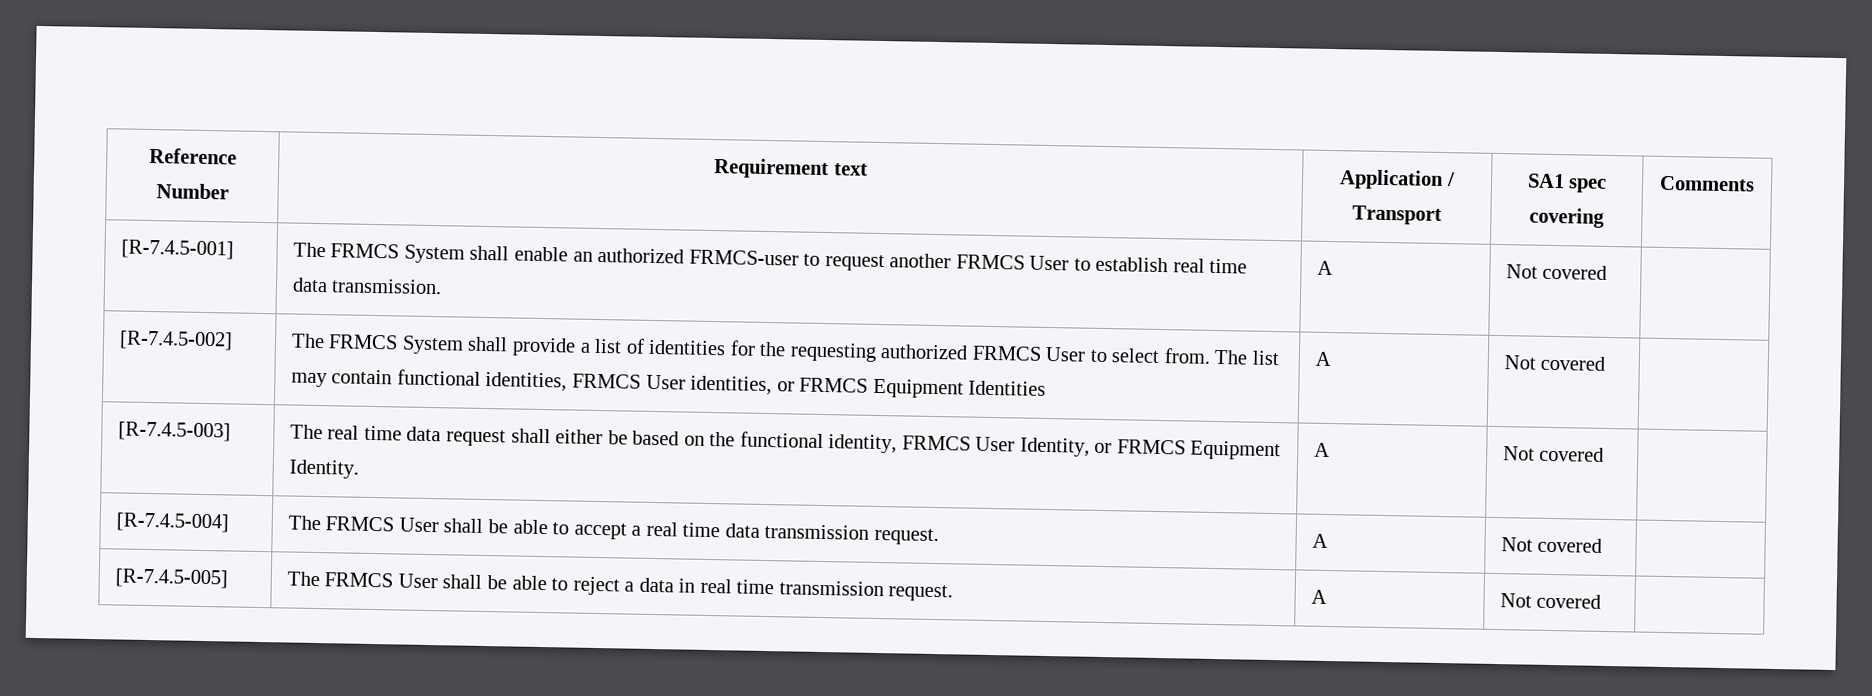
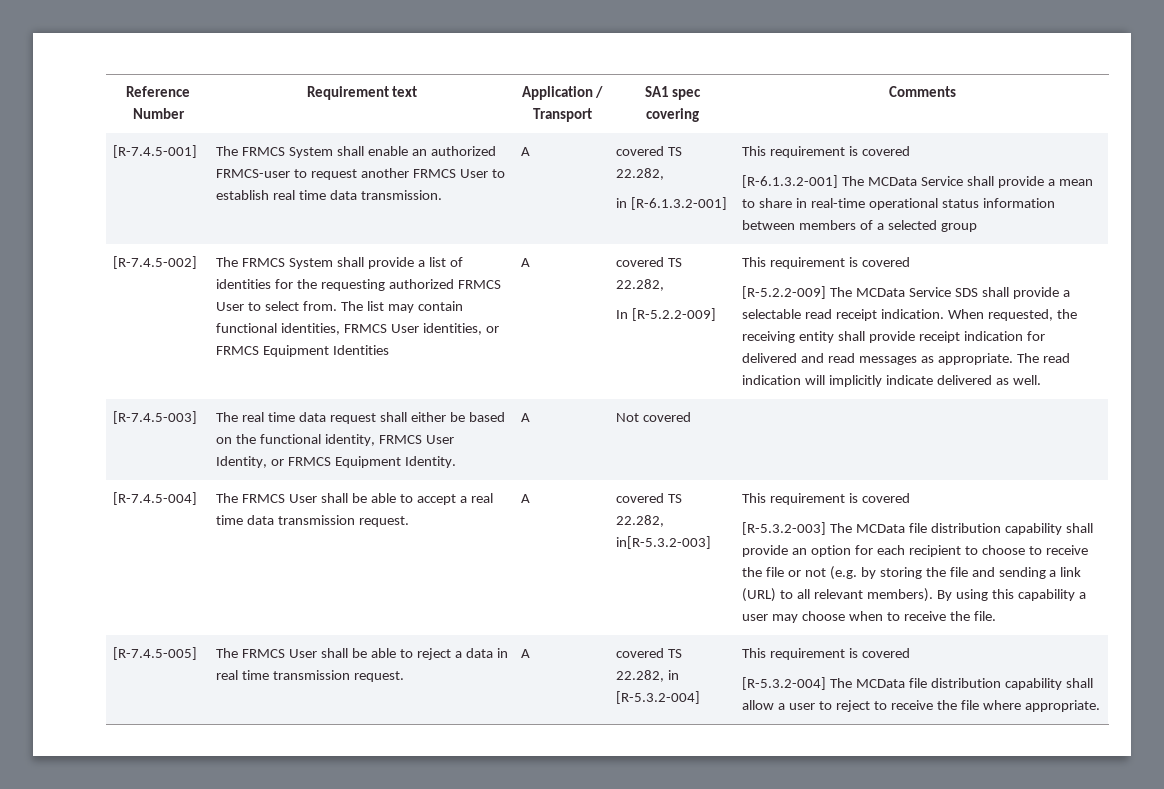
- The FRMCS System shall enable an authorized FRMCS-user to request another FRMCS User to establish real time data transmission. | A | Not covered
+ The FRMCS System shall enable an authorized FRMCS-user to request another FRMCS User to establish real time data transmission. | A | covered TS 22.282,
+ in [R-6.1.3.2-001] | This requirement is covered
+ [R-6.1.3.2-001] The MCData Service shall provide a mean to share in real-time operational status information between members of a selected group
- The list may contain functional identities, FRMCS User identities, or FRMCS Equipment Identities | A | Not covered
+ The list may contain functional identities, FRMCS User identities, or FRMCS Equipment Identities | A | covered TS 22.282,
+ In [R-5.2.2-009] | This requirement is covered
+ [R-5.2.2-009] The MCData Service SDS shall provide a selectable read receipt indication. When requested, the receiving entity shall provide receipt indication for delivered and read messages as appropriate. The read indication will implicitly indicate delivered as well.
- The FRMCS User shall be able to accept a real time data transmission request. | A | Not covered
+ The FRMCS User shall be able to accept a real time data transmission request. | A | covered TS 22.282, in[R-5.3.2-003] | This requirement is covered
+ [R-5.3.2-003] The MCData file distribution capability shall provide an option for each recipient to choose to receive the file or not (e.g. by storing the file and sending a link (URL) to all relevant members). By using this capability a user may choose when to receive the file.
- The FRMCS User shall be able to reject a data in real time transmission request. | A | Not covered
+ The FRMCS User shall be able to reject a data in real time transmission request. | A | covered TS 22.282, in [R-5.3.2-004] | This requirement is covered
+ [R-5.3.2-004] The MCData file distribution capability shall allow a user to reject to receive the file where appropriate.

